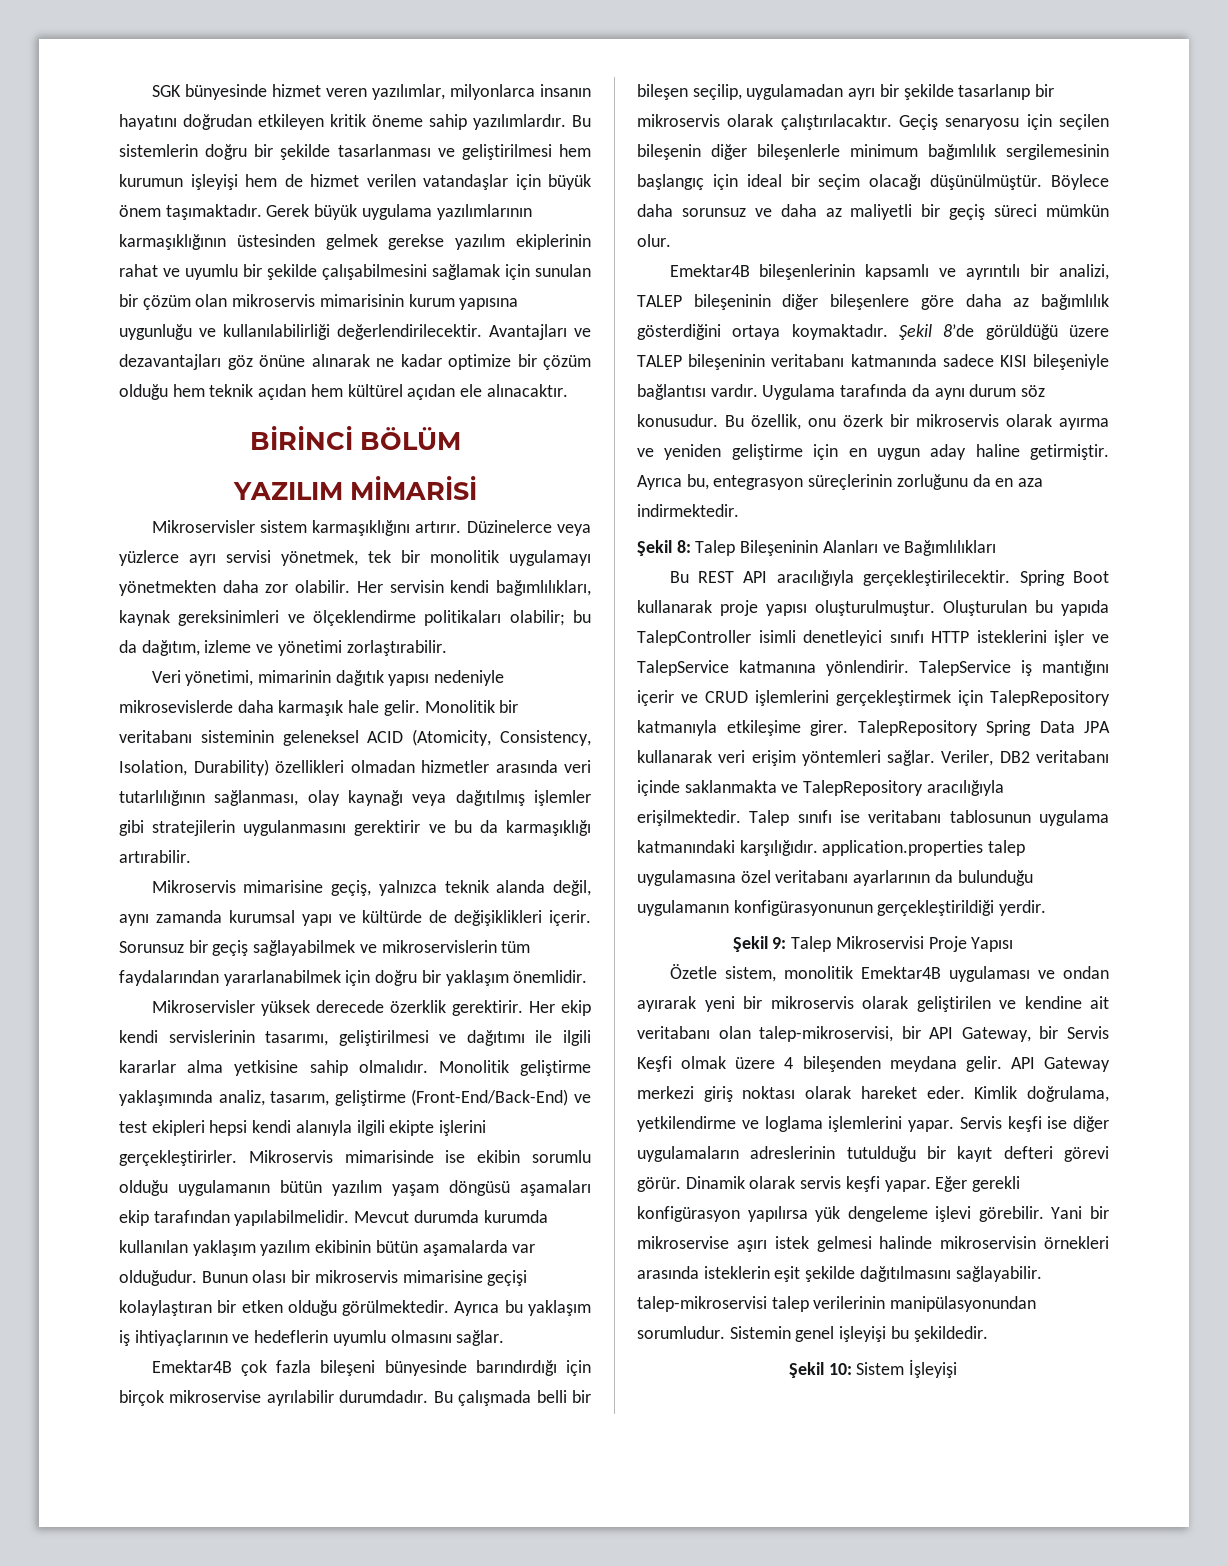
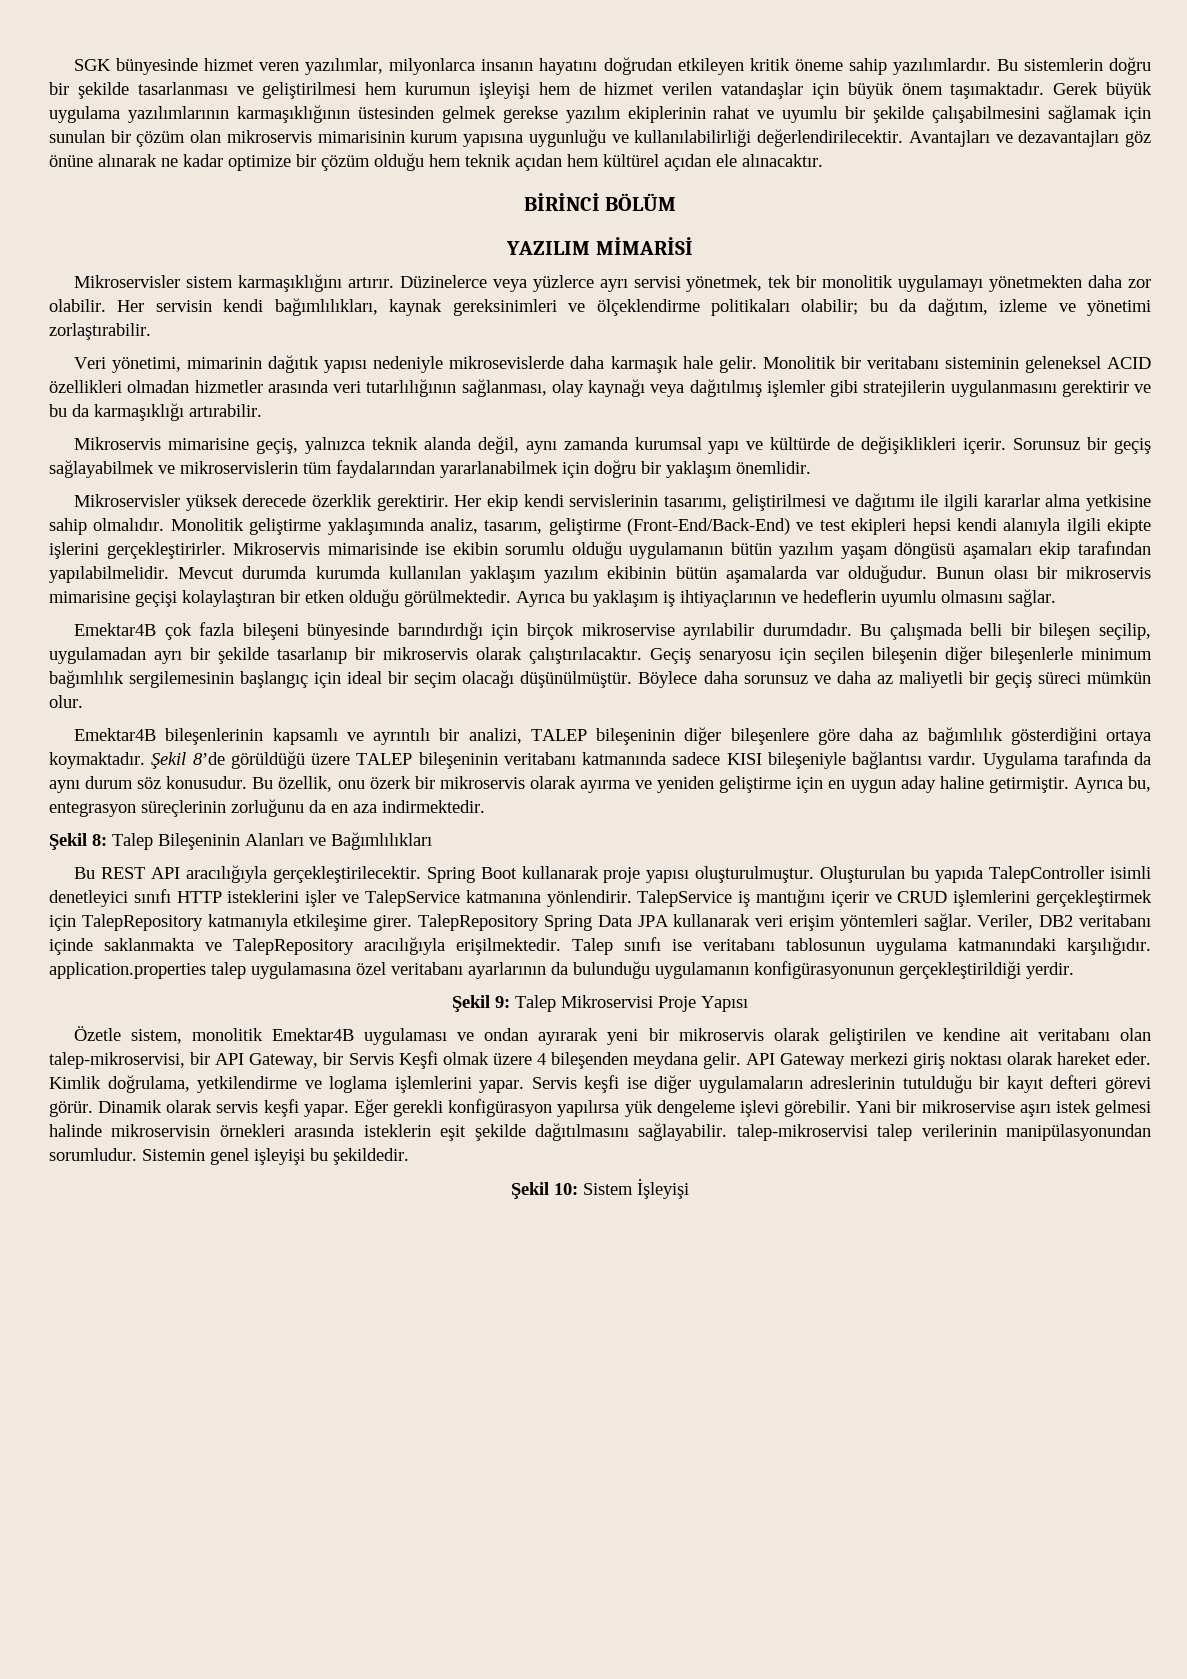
- Monolitik bir veritabanı sisteminin geleneksel ACID (Atomicity, Consistency, Isolation, Durability) özellikleri olmadan hizmetler arasında veri tutarlılığının sağlanması, olay kaynağı veya dağıtılmış işlemler gibi stratejilerin uygulanmasını gerektirir ve bu da karmaşıklığı artırabilir.
+ Monolitik bir veritabanı sisteminin geleneksel ACID özellikleri olmadan hizmetler arasında veri tutarlılığının sağlanması, olay kaynağı veya dağıtılmış işlemler gibi stratejilerin uygulanmasını gerektirir ve bu da karmaşıklığı artırabilir.

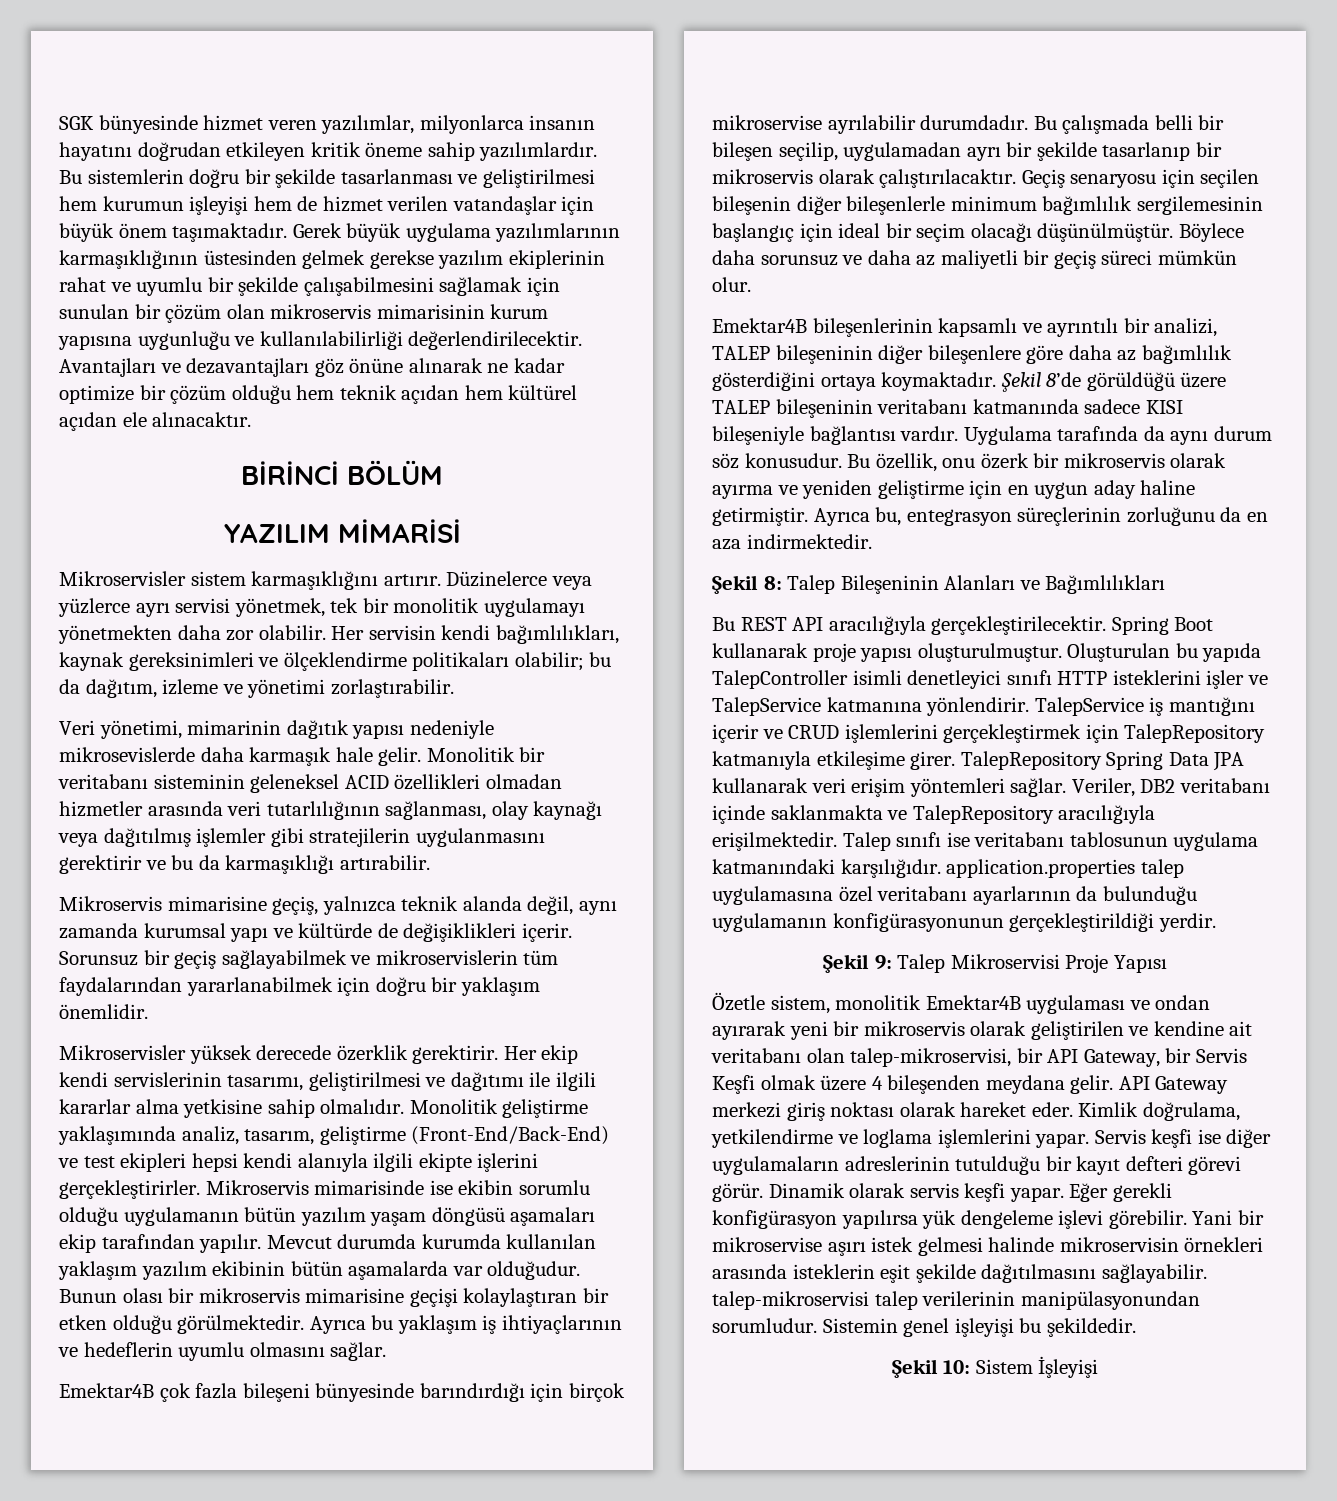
- Mikroservis mimarisinde ise ekibin sorumlu olduğu uygulamanın bütün yazılım yaşam döngüsü aşamaları ekip tarafından yapılabilmelidir.
+ Mikroservis mimarisinde ise ekibin sorumlu olduğu uygulamanın bütün yazılım yaşam döngüsü aşamaları ekip tarafından yapılır.

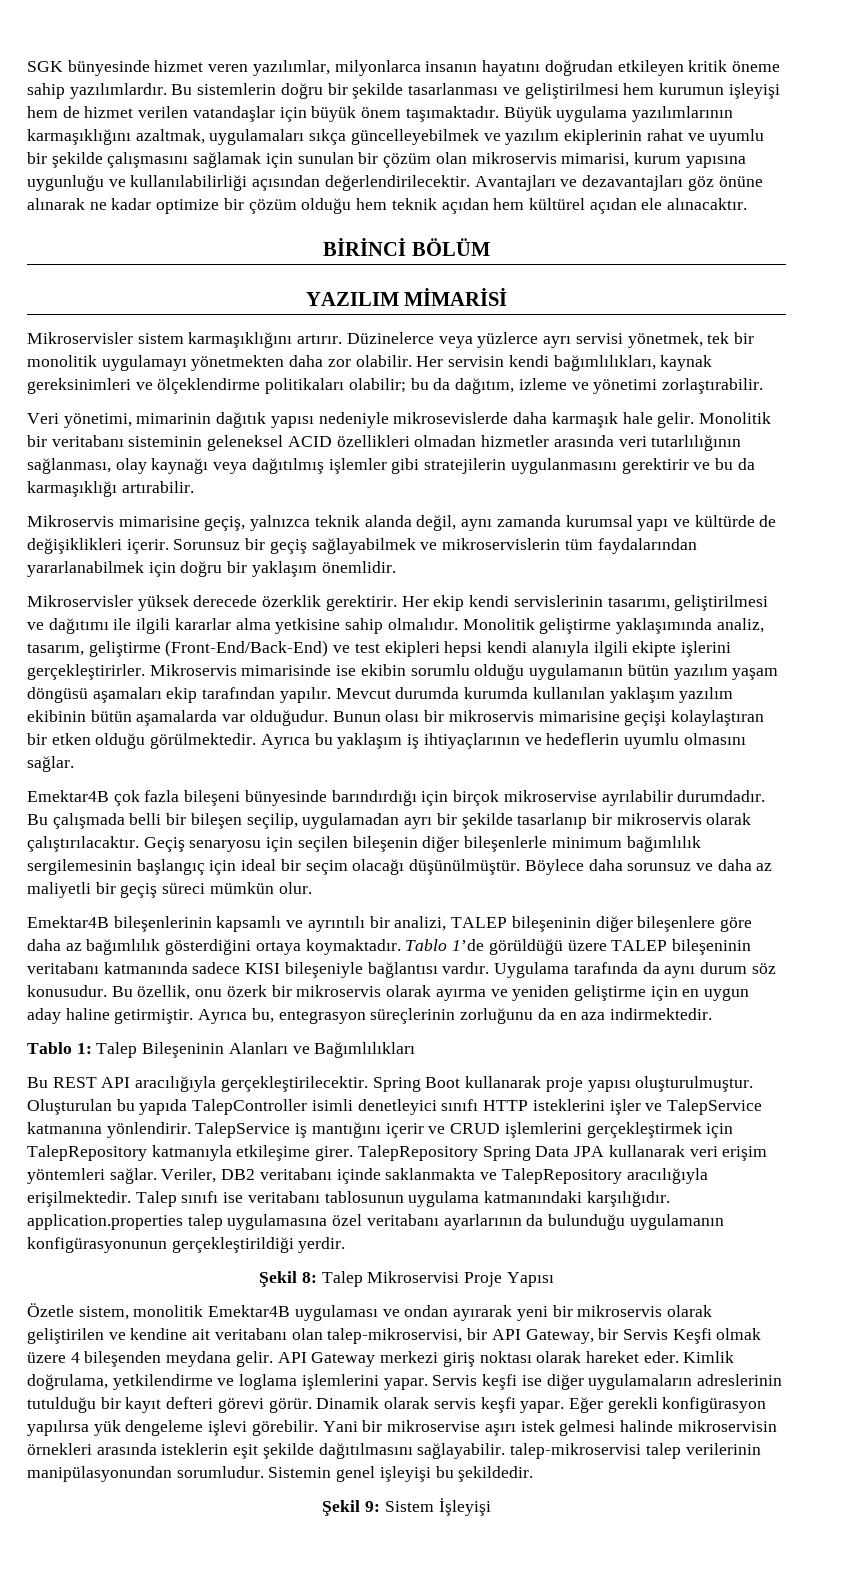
- Gerek büyük uygulama yazılımlarının karmaşıklığının üstesinden gelmek gerekse yazılım ekiplerinin rahat ve uyumlu bir şekilde çalışabilmesini sağlamak için sunulan bir çözüm olan mikroservis mimarisinin kurum yapısına uygunluğu ve kullanılabilirliği değerlendirilecektir.
+ Büyük uygulama yazılımlarının karmaşıklığını azaltmak, uygulamaları sıkça güncelleyebilmek ve yazılım ekiplerinin rahat ve uyumlu bir şekilde çalışmasını sağlamak için sunulan bir çözüm olan mikroservis mimarisi, kurum yapısına uygunluğu ve kullanılabilirliği açısından değerlendirilecektir.
- Şekil 8’de görüldüğü üzere TALEP bileşeninin veritabanı katmanında sadece KISI bileşeniyle bağlantısı vardır.
+ Tablo 1’de görüldüğü üzere TALEP bileşeninin veritabanı katmanında sadece KISI bileşeniyle bağlantısı vardır.
- Şekil 8: Talep Bileşeninin Alanları ve Bağımlılıkları
+ Tablo 1: Talep Bileşeninin Alanları ve Bağımlılıkları
- Şekil 9: Talep Mikroservisi Proje Yapısı
+ Şekil 8: Talep Mikroservisi Proje Yapısı
- Şekil 10: Sistem İşleyişi
+ Şekil 9: Sistem İşleyişi

